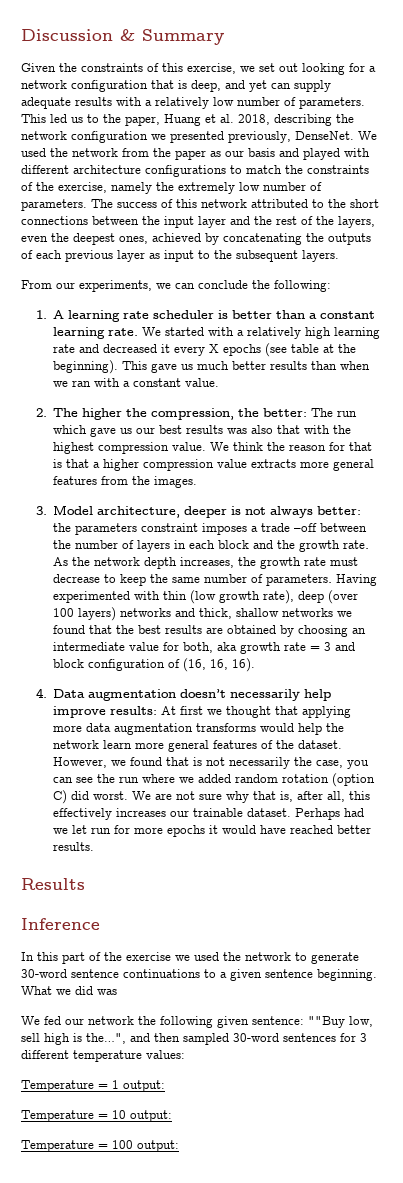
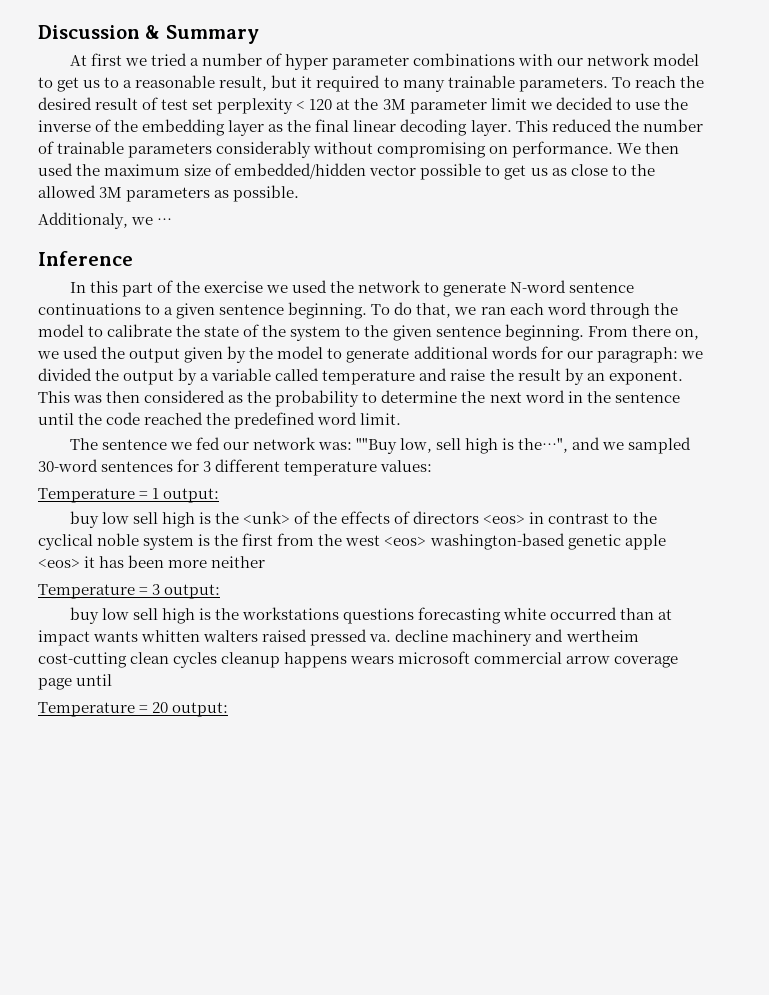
- Given the constraints of this exercise, we set out looking for a network configuration that is deep, and yet can supply adequate results with a relatively low number of parameters. This led us to the paper, Huang et al. 2018, describing the network configuration we presented previously, DenseNet. We used the network from the paper as our basis and played with different architecture configurations to match the constraints of the exercise, namely the extremely low number of parameters. The success of this network attributed to the short connections between the input layer and the rest of the layers, even the deepest ones, achieved by concatenating the outputs of each previous layer as input to the subsequent layers.
- From our experiments, we can conclude the following:
- 1. A learning rate scheduler is better than a constant learning rate. We started with a relatively high learning rate and decreased it every X epochs (see table at the beginning). This gave us much better results than when we ran with a constant value.
- 2. The higher the compression, the better: The run which gave us our best results was also that with the highest compression value. We think the reason for that is that a higher compression value extracts more general features from the images.
- 3. Model architecture, deeper is not always better: the parameters constraint imposes a trade –off between the number of layers in each block and the growth rate. As the network depth increases, the growth rate must decrease to keep the same number of parameters. Having experimented with thin (low growth rate), deep (over 100 layers) networks and thick, shallow networks we found that the best results are obtained by choosing an intermediate value for both, aka growth rate = 3 and block configuration of (16, 16, 16).
- 4. Data augmentation doesn’t necessarily help improve results: At first we thought that applying more data augmentation transforms would help the network learn more general features of the dataset. However, we found that is not necessarily the case, you can see the run where we added random rotation (option C) did worst. We are not sure why that is, after all, this effectively increases our trainable dataset. Perhaps had we let run for more epochs it would have reached better results.
- Results
+ At first we tried a number of hyper parameter combinations with our network model to get us to a reasonable result, but it required to many trainable parameters. To reach the desired result of test set perplexity < 120 at the 3M parameter limit we decided to use the inverse of the embedding layer as the final linear decoding layer. This reduced the number of trainable parameters considerably without compromising on performance. We then used the maximum size of embedded/hidden vector possible to get us as close to the allowed 3M parameters as possible.
+ Additionaly, we …
- In this part of the exercise we used the network to generate 30-word sentence continuations to a given sentence beginning.
+ In this part of the exercise we used the network to generate N-word sentence continuations to a given sentence beginning.
- What we did was
- We fed our network the following given sentence: ""Buy low, sell high is the…", and then sampled 30-word sentences for 3 different temperature values:
+ To do that, we ran each word through the model to calibrate the state of the system to the given sentence beginning. From there on, we used the output given by the model to generate additional words for our paragraph: we divided the output by a variable called temperature and raise the result by an exponent. This was then considered as the probability to determine the next word in the sentence until the code reached the predefined word limit.
+ The sentence we fed our network was: ""Buy low, sell high is the…", and we sampled 30-word sentences for 3 different temperature values:
- Temperature = 10 output:
- Temperature = 100 output:
+ buy low sell high is the <unk> of the effects of directors <eos> in contrast to the cyclical noble system is the first from the west <eos> washington-based genetic apple <eos> it has been more neither
+ Temperature = 3 output:
+ buy low sell high is the workstations questions forecasting white occurred than at impact wants whitten walters raised pressed va. decline machinery and wertheim cost-cutting clean cycles cleanup happens wears microsoft commercial arrow coverage page until
+ Temperature = 20 output:

